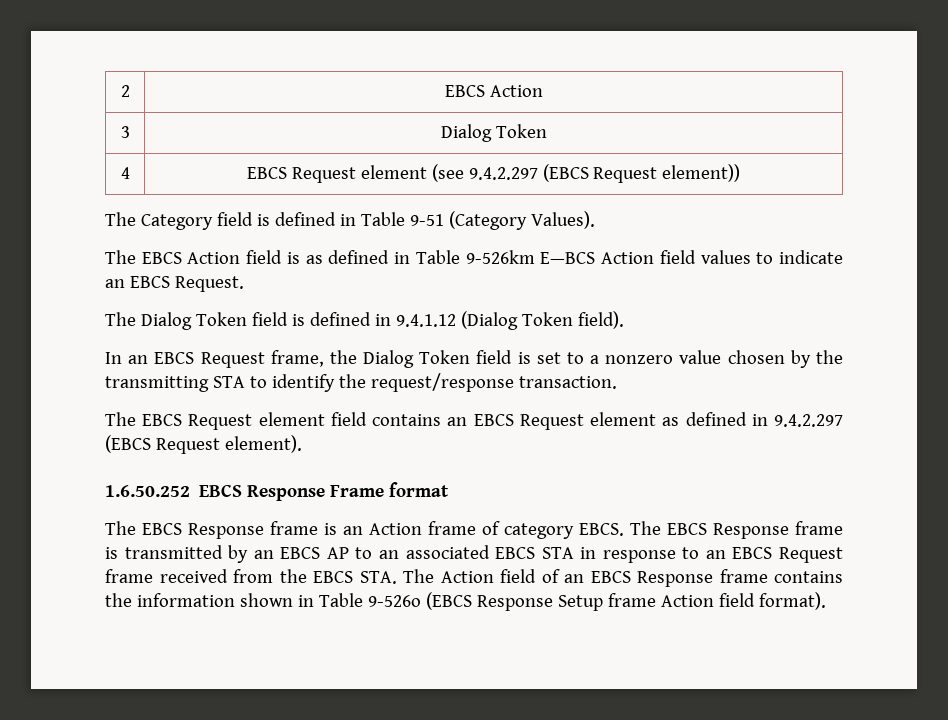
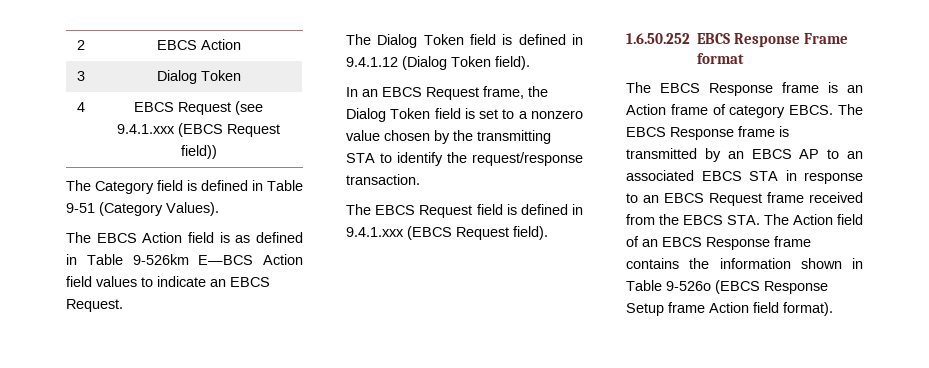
- 4 | EBCS Request element (see 9.4.2.297 (EBCS Request element))
+ 4 | EBCS Request (see 9.4.1.xxx (EBCS Request field))
- The EBCS Request element field contains an EBCS Request element as defined in 9.4.2.297 (EBCS Request element).
+ The EBCS Request field is defined in 9.4.1.xxx (EBCS Request field).

